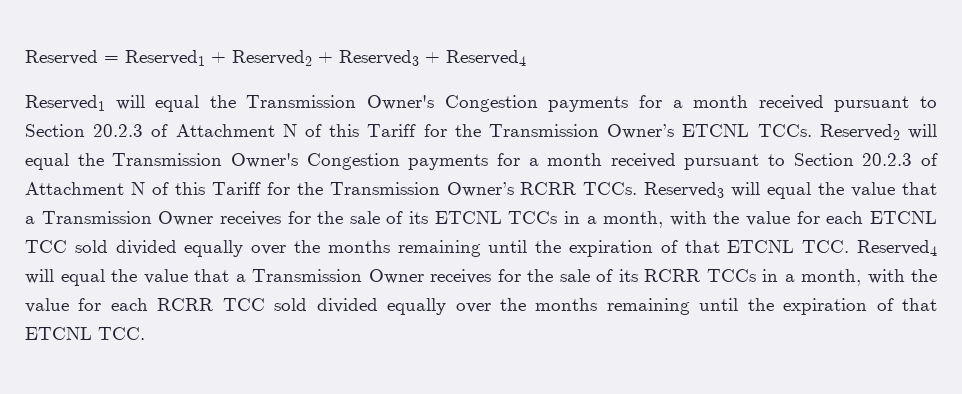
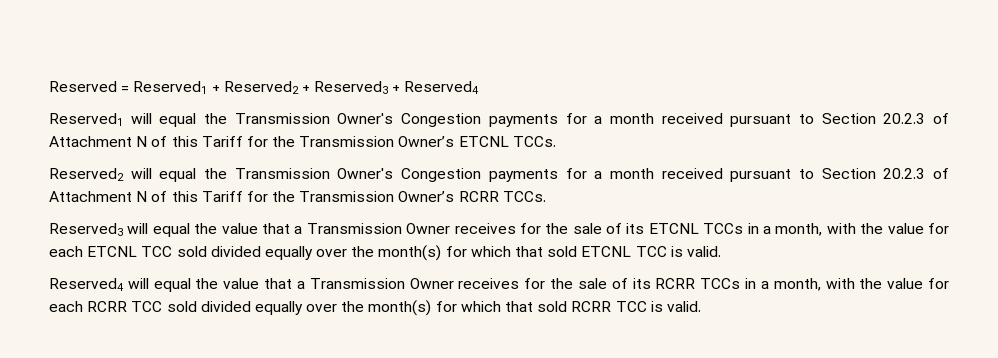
- Reserved1 will equal the Transmission Owner's Congestion payments for a month received pursuant to Section 20.2.3 of Attachment N of this Tariff for the Transmission Owner’s ETCNL TCCs. Reserved2 will equal the Transmission Owner's Congestion payments for a month received pursuant to Section 20.2.3 of Attachment N of this Tariff for the Transmission Owner’s RCRR TCCs. Reserved3 will equal the value that a Transmission Owner receives for the sale of its ETCNL TCCs in a month, with the value for each ETCNL TCC sold divided equally over the months remaining until the expiration of that ETCNL TCC. Reserved4 will equal the value that a Transmission Owner receives for the sale of its RCRR TCCs in a month, with the value for each RCRR TCC sold divided equally over the months remaining until the expiration of that ETCNL TCC.
+ Reserved1 will equal the Transmission Owner's Congestion payments for a month received pursuant to Section 20.2.3 of Attachment N of this Tariff for the Transmission Owner’s ETCNL TCCs.
+ Reserved2 will equal the Transmission Owner's Congestion payments for a month received pursuant to Section 20.2.3 of Attachment N of this Tariff for the Transmission Owner’s RCRR TCCs.
+ Reserved3 will equal the value that a Transmission Owner receives for the sale of its ETCNL TCCs in a month, with the value for each ETCNL TCC sold divided equally over the month(s) for which that sold ETCNL TCC is valid.
+ Reserved4 will equal the value that a Transmission Owner receives for the sale of its RCRR TCCs in a month, with the value for each RCRR TCC sold divided equally over the month(s) for which that sold RCRR TCC is valid.

